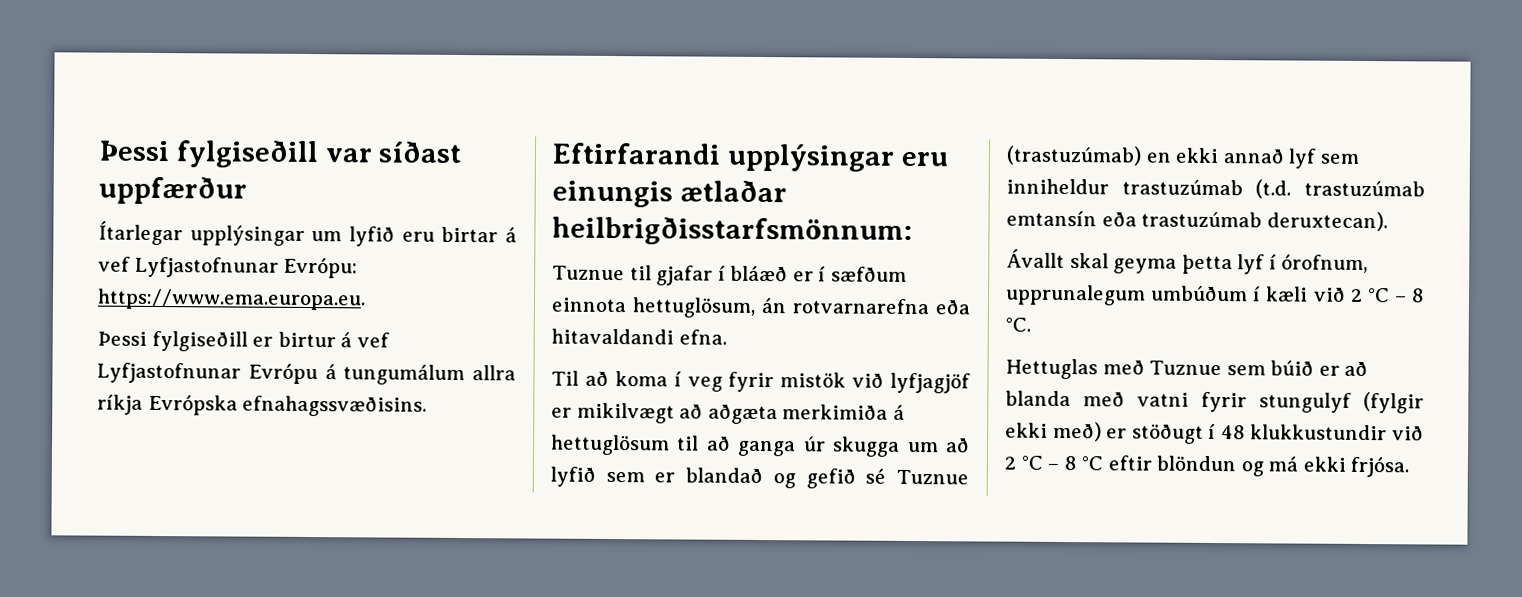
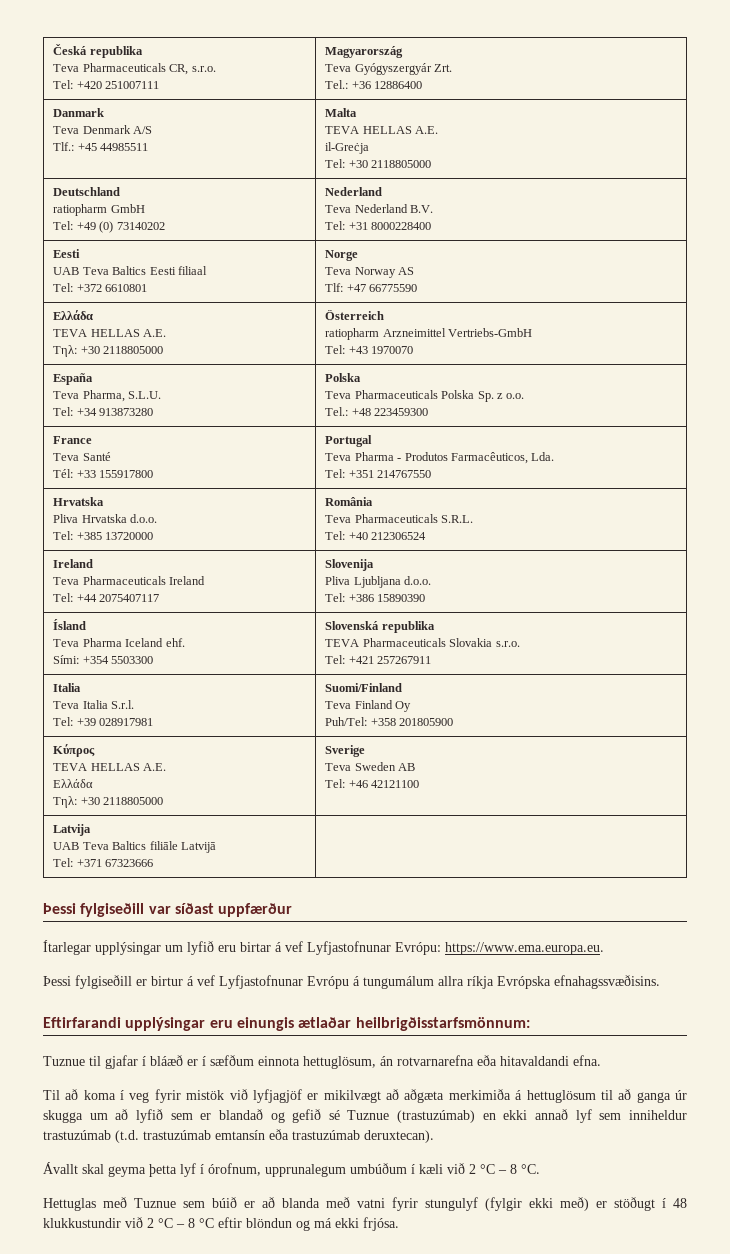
+ Česká republika
+ Teva Pharmaceuticals CR, s.r.o.
+ Tel: +420 251007111 | Magyarország
+ Teva Gyógyszergyár Zrt.
+ Tel.: +36 12886400
+ Danmark
+ Teva Denmark A/S
+ Tlf.: +45 44985511 | Malta
+ TEVA HELLAS Α.Ε.
+ il-Greċja
+ Tel: +30 2118805000
+ Deutschland
+ ratiopharm GmbH
+ Tel: +49 (0) 73140202 | Nederland
+ Teva Nederland B.V.
+ Tel: +31 8000228400
+ Eesti
+ UAB Teva Baltics Eesti filiaal
+ Tel: +372 6610801 | Norge
+ Teva Norway AS
+ Tlf: +47 66775590
+ Ελλάδα
+ TEVA HELLAS Α.Ε.
+ Τηλ: +30 2118805000 | Österreich
+ ratiopharm Arzneimittel Vertriebs-GmbH
+ Tel: +43 1970070
+ España
+ Teva Pharma, S.L.U.
+ Tel: +34 913873280 | Polska
+ Teva Pharmaceuticals Polska Sp. z o.o.
+ Tel.: +48 223459300
+ France
+ Teva Santé
+ Tél: +33 155917800 | Portugal
+ Teva Pharma - Produtos Farmacêuticos, Lda.
+ Tel: +351 214767550
+ Hrvatska
+ Pliva Hrvatska d.o.o.
+ Tel: +385 13720000 | România
+ Teva Pharmaceuticals S.R.L.
+ Tel: +40 212306524
+ Ireland
+ Teva Pharmaceuticals Ireland
+ Tel: +44 2075407117 | Slovenija
+ Pliva Ljubljana d.o.o.
+ Tel: +386 15890390
+ Ísland
+ Teva Pharma Iceland ehf.
+ Sími: +354 5503300 | Slovenská republika
+ TEVA Pharmaceuticals Slovakia s.r.o.
+ Tel: +421 257267911
+ Italia
+ Teva Italia S.r.l.
+ Tel: +39 028917981 | Suomi/Finland
+ Teva Finland Oy
+ Puh/Tel: +358 201805900
+ Κύπρος
+ TEVA HELLAS Α.Ε.
+ Ελλάδα
+ Τηλ: +30 2118805000 | Sverige
+ Teva Sweden AB
+ Tel: +46 42121100
+ Latvija
+ UAB Teva Baltics filiāle Latvijā
+ Tel: +371 67323666 |

